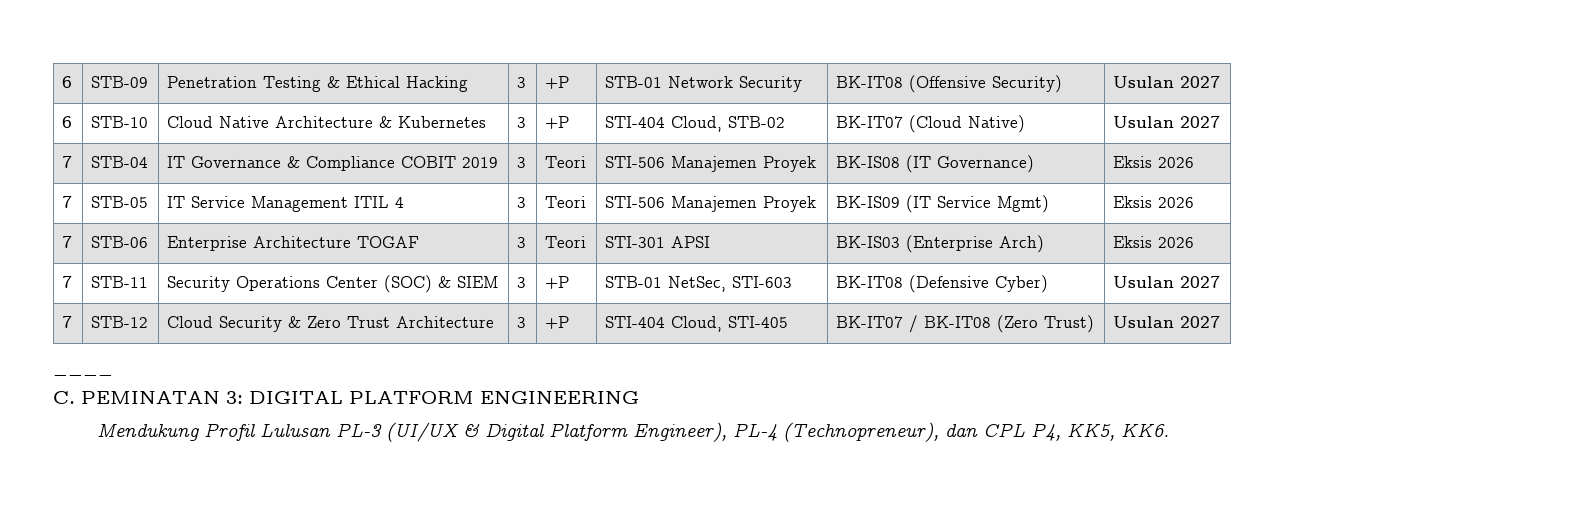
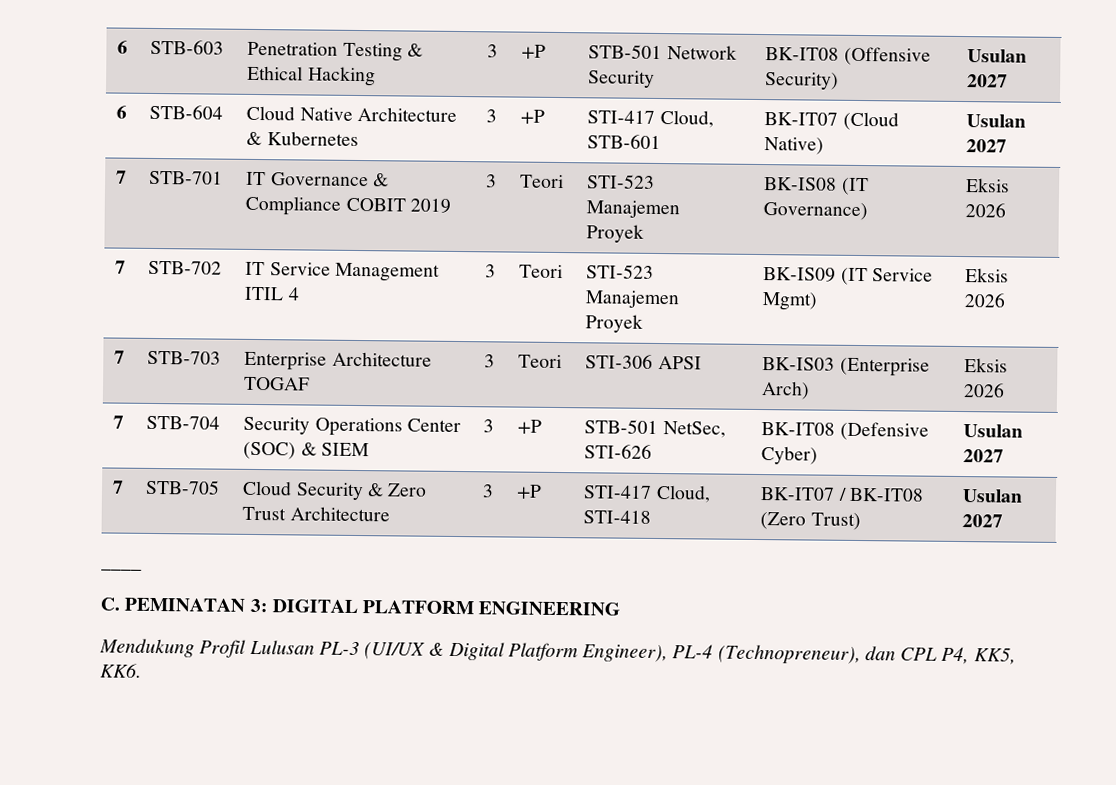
- 6 | STB-09 | Penetration Testing & Ethical Hacking | 3 | +P | STB-01 Network Security | BK-IT08 (Offensive Security) | Usulan 2027
+ 6 | STB-603 | Penetration Testing & Ethical Hacking | 3 | +P | STB-501 Network Security | BK-IT08 (Offensive Security) | Usulan 2027
- 6 | STB-10 | Cloud Native Architecture & Kubernetes | 3 | +P | STI-404 Cloud, STB-02 | BK-IT07 (Cloud Native) | Usulan 2027
+ 6 | STB-604 | Cloud Native Architecture & Kubernetes | 3 | +P | STI-417 Cloud, STB-601 | BK-IT07 (Cloud Native) | Usulan 2027
- 7 | STB-04 | IT Governance & Compliance COBIT 2019 | 3 | Teori | STI-506 Manajemen Proyek | BK-IS08 (IT Governance) | Eksis 2026
+ 7 | STB-701 | IT Governance & Compliance COBIT 2019 | 3 | Teori | STI-523 Manajemen Proyek | BK-IS08 (IT Governance) | Eksis 2026
- 7 | STB-05 | IT Service Management ITIL 4 | 3 | Teori | STI-506 Manajemen Proyek | BK-IS09 (IT Service Mgmt) | Eksis 2026
+ 7 | STB-702 | IT Service Management ITIL 4 | 3 | Teori | STI-523 Manajemen Proyek | BK-IS09 (IT Service Mgmt) | Eksis 2026
- 7 | STB-06 | Enterprise Architecture TOGAF | 3 | Teori | STI-301 APSI | BK-IS03 (Enterprise Arch) | Eksis 2026
+ 7 | STB-703 | Enterprise Architecture TOGAF | 3 | Teori | STI-306 APSI | BK-IS03 (Enterprise Arch) | Eksis 2026
- 7 | STB-11 | Security Operations Center (SOC) & SIEM | 3 | +P | STB-01 NetSec, STI-603 | BK-IT08 (Defensive Cyber) | Usulan 2027
+ 7 | STB-704 | Security Operations Center (SOC) & SIEM | 3 | +P | STB-501 NetSec, STI-626 | BK-IT08 (Defensive Cyber) | Usulan 2027
- 7 | STB-12 | Cloud Security & Zero Trust Architecture | 3 | +P | STI-404 Cloud, STI-405 | BK-IT07 / BK-IT08 (Zero Trust) | Usulan 2027
+ 7 | STB-705 | Cloud Security & Zero Trust Architecture | 3 | +P | STI-417 Cloud, STI-418 | BK-IT07 / BK-IT08 (Zero Trust) | Usulan 2027

